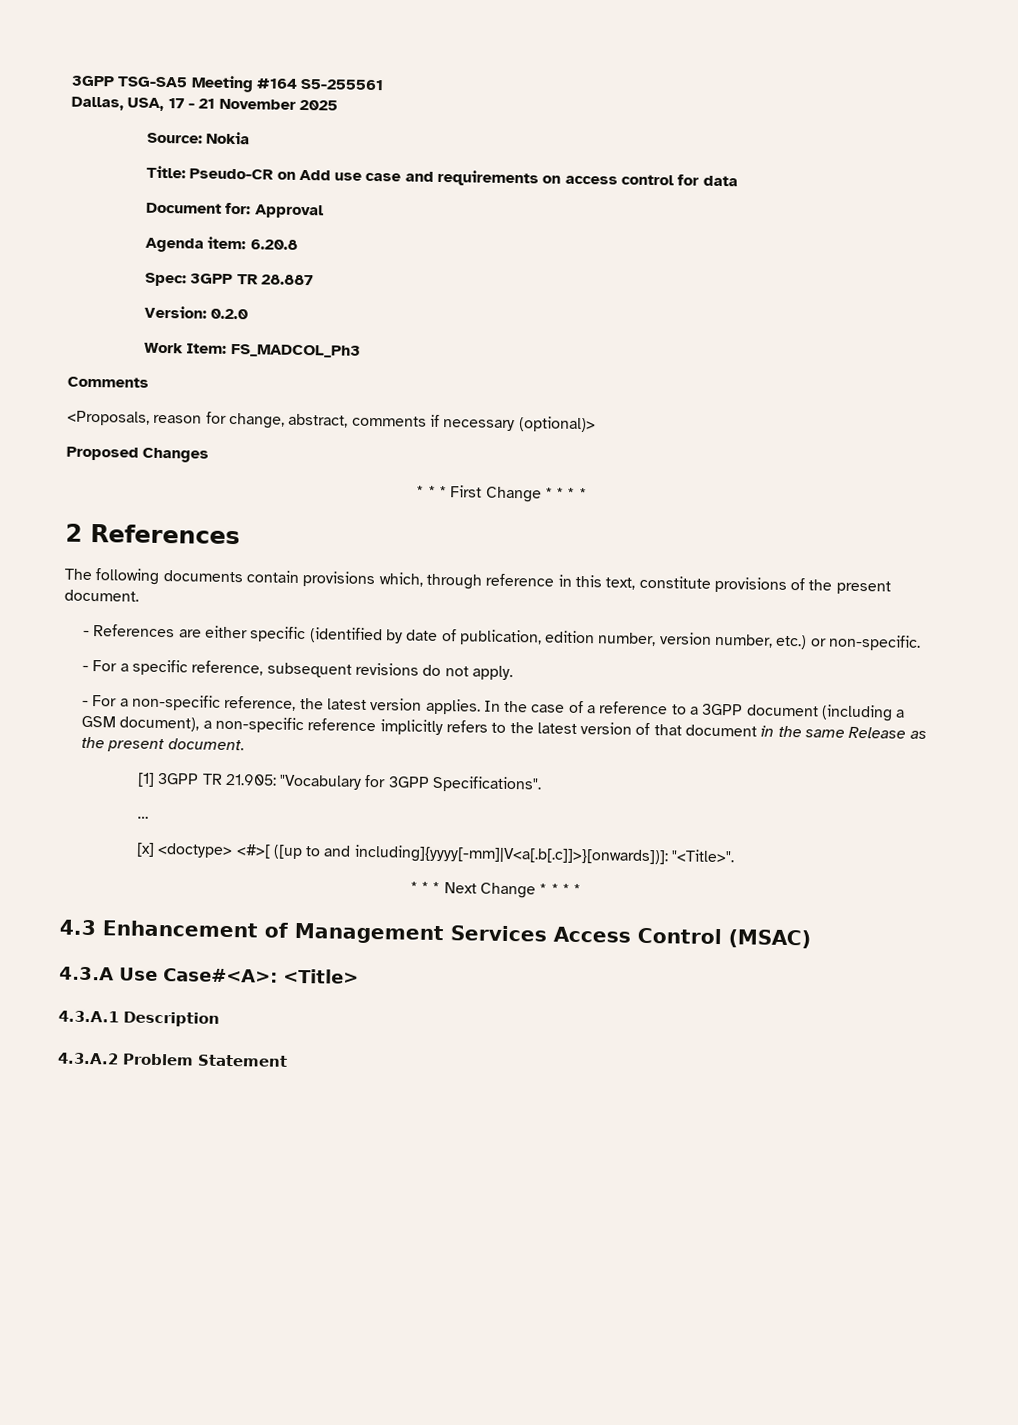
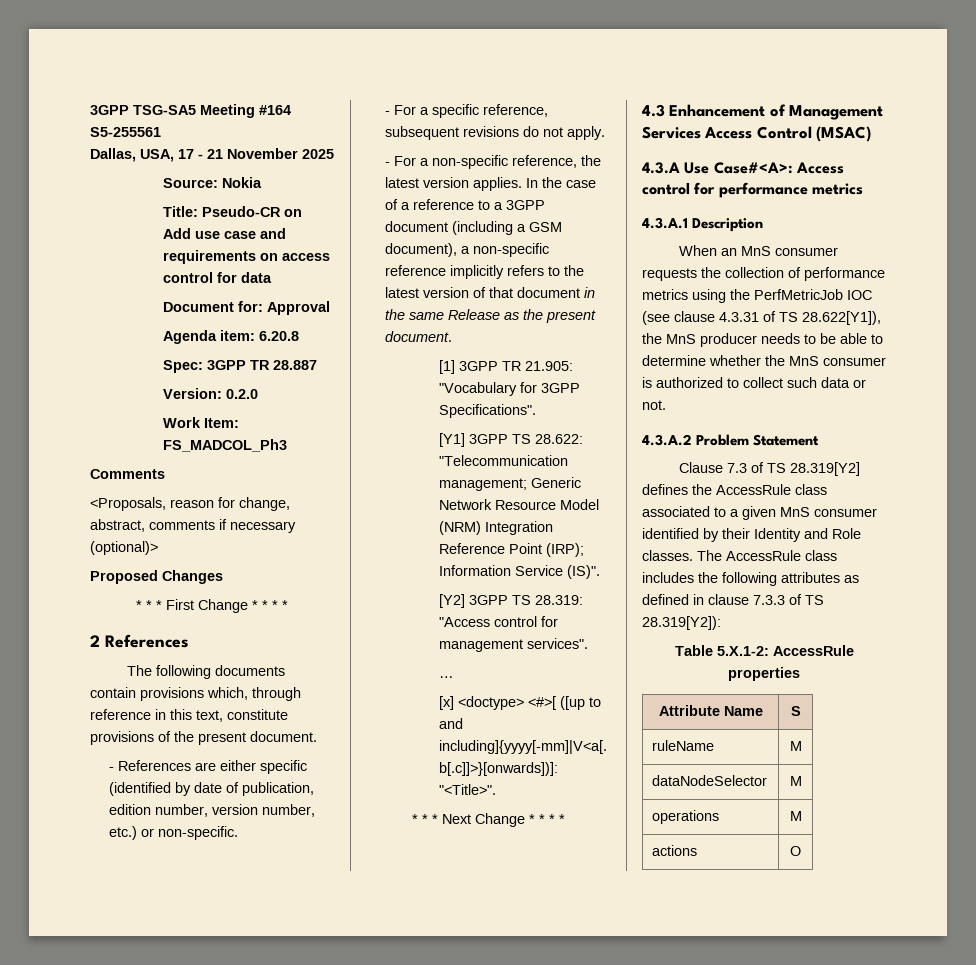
+ [Y1] 3GPP TS 28.622: "Telecommunication management; Generic Network Resource Model (NRM) Integration Reference Point (IRP); Information Service (IS)".
+ [Y2] 3GPP TS 28.319: "Access control for management services".
- 4.3.A Use Case#<A>: <Title>
+ 4.3.A Use Case#<A>: Access control for performance metrics
  4.3.A.1 Description
+ When an MnS consumer requests the collection of performance metrics using the PerfMetricJob IOC (see clause 4.3.31 of TS 28.622[Y1]), the MnS producer needs to be able to determine whether the MnS consumer is authorized to collect such data or not.
  4.3.A.2 Problem Statement
+ Clause 7.3 of TS 28.319[Y2] defines the AccessRule class associated to a given MnS consumer identified by their Identity and Role classes. The AccessRule class includes the following attributes as defined in clause 7.3.3 of TS 28.319[Y2]):
+ Table 5.X.1-2: AccessRule properties
+ Attribute Name | S
+ ruleName | M
+ dataNodeSelector | M
+ operations | M
+ actions | O

